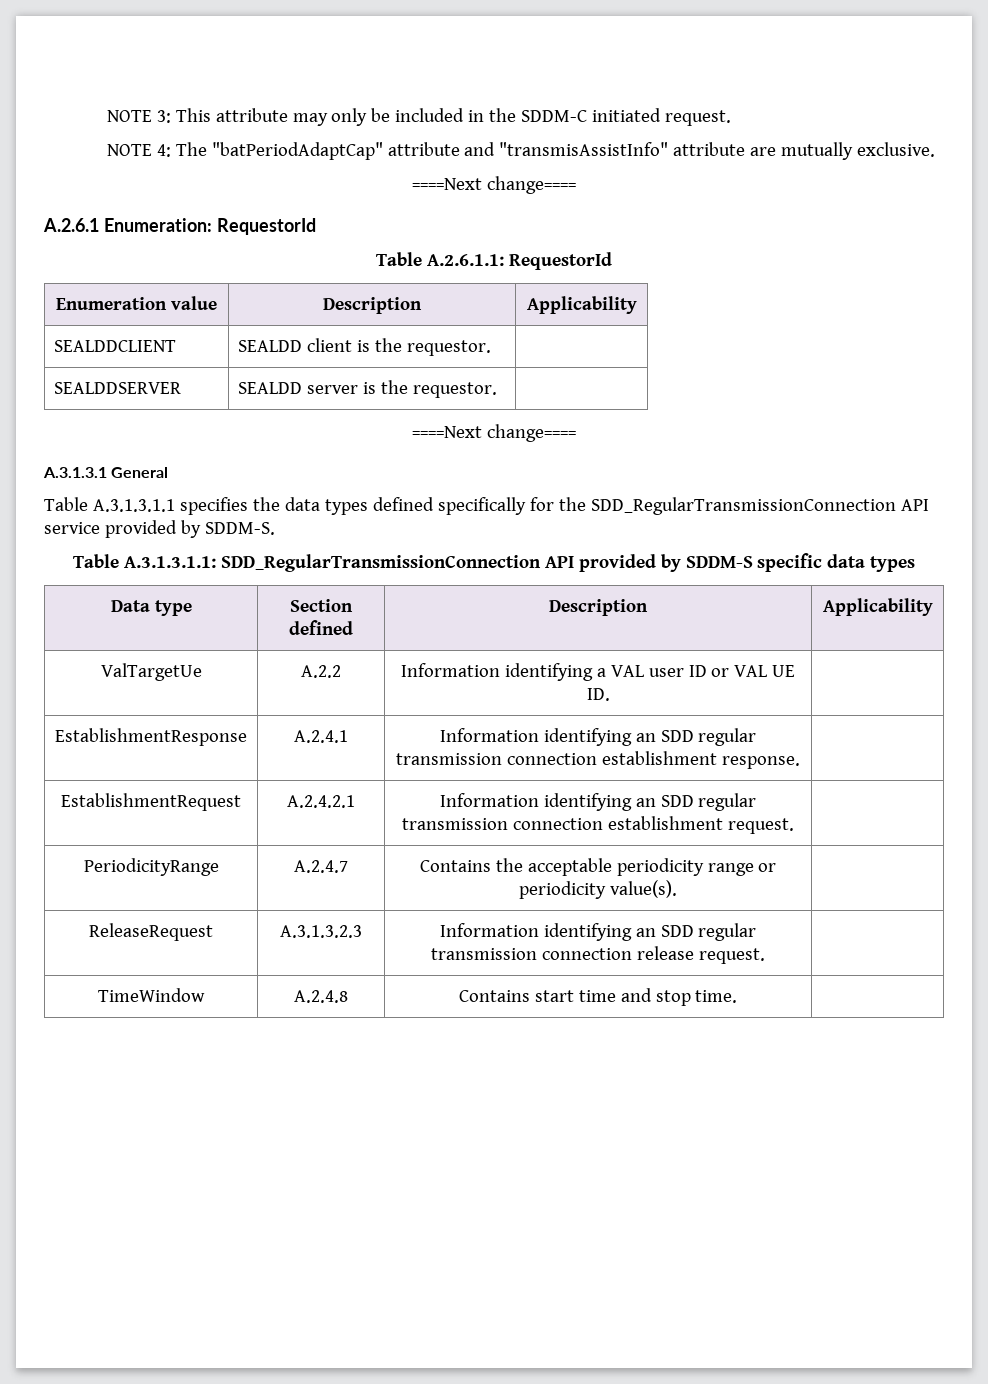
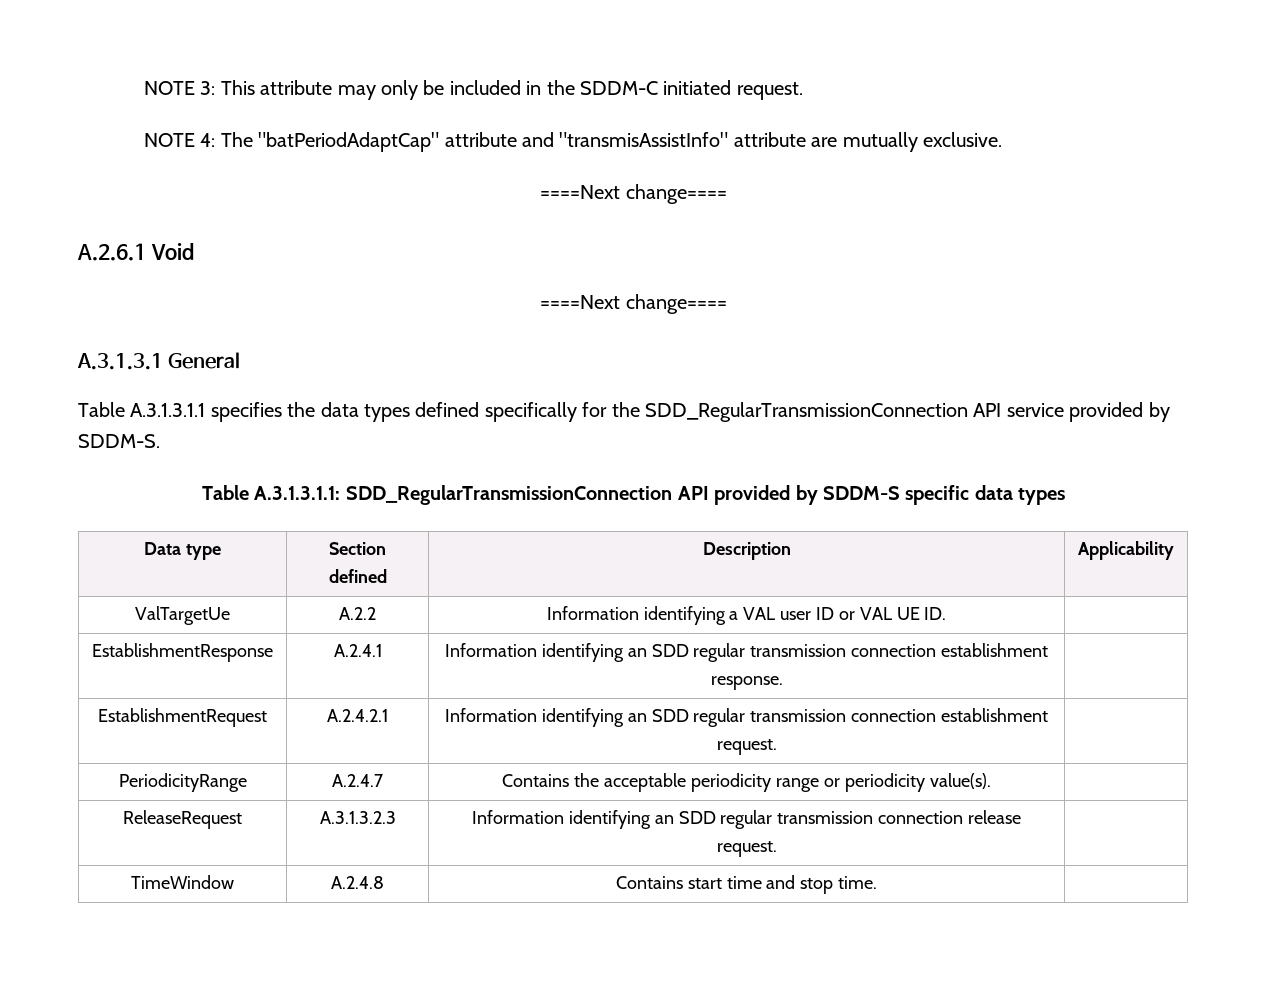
- A.2.6.1 Enumeration: RequestorId
- Table A.2.6.1.1: RequestorId
- Enumeration value | Description | Applicability
- SEALDDCLIENT | SEALDD client is the requestor. |
- SEALDDSERVER | SEALDD server is the requestor. |
+ A.2.6.1 Void

